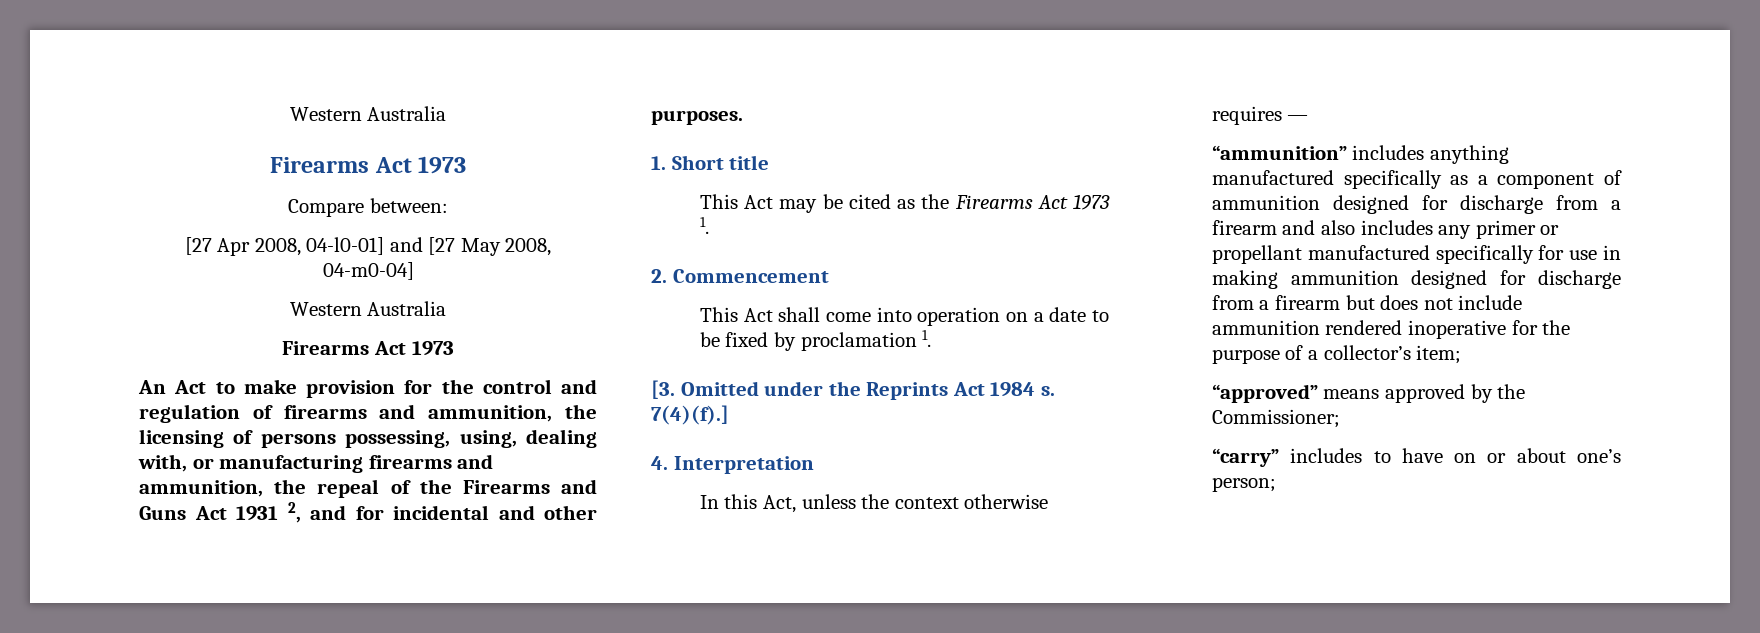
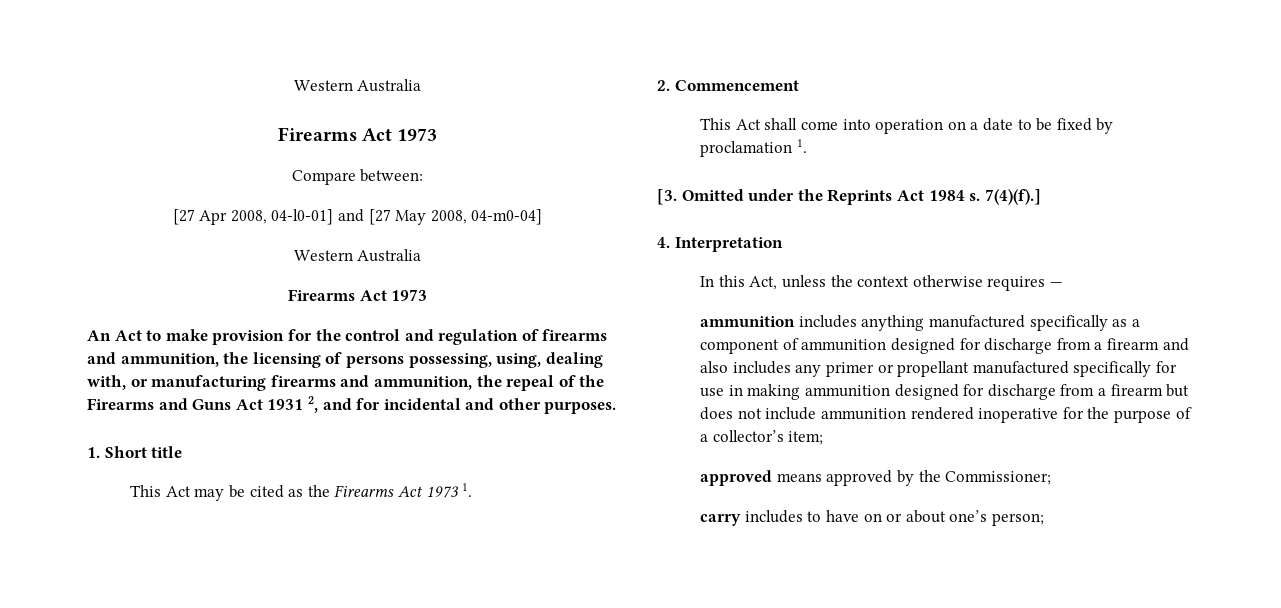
- “ammunition” includes anything manufactured specifically as a component of ammunition designed for discharge from a firearm and also includes any primer or propellant manufactured specifically for use in making ammunition designed for discharge from a firearm but does not include ammunition rendered inoperative for the purpose of a collector’s item;
+ ammunition includes anything manufactured specifically as a component of ammunition designed for discharge from a firearm and also includes any primer or propellant manufactured specifically for use in making ammunition designed for discharge from a firearm but does not include ammunition rendered inoperative for the purpose of a collector’s item;
- “approved” means approved by the Commissioner;
+ approved means approved by the Commissioner;
- “carry” includes to have on or about one’s person;
+ carry includes to have on or about one’s person;

